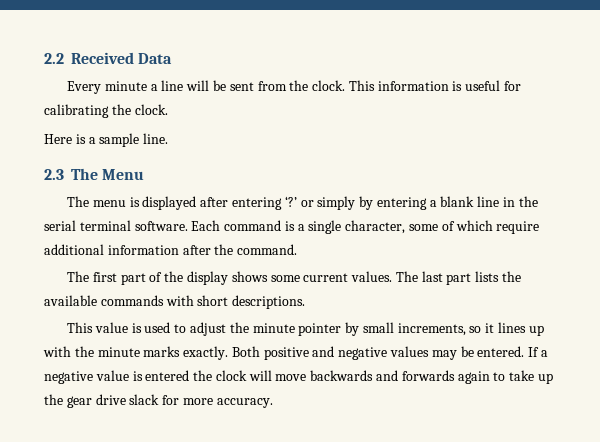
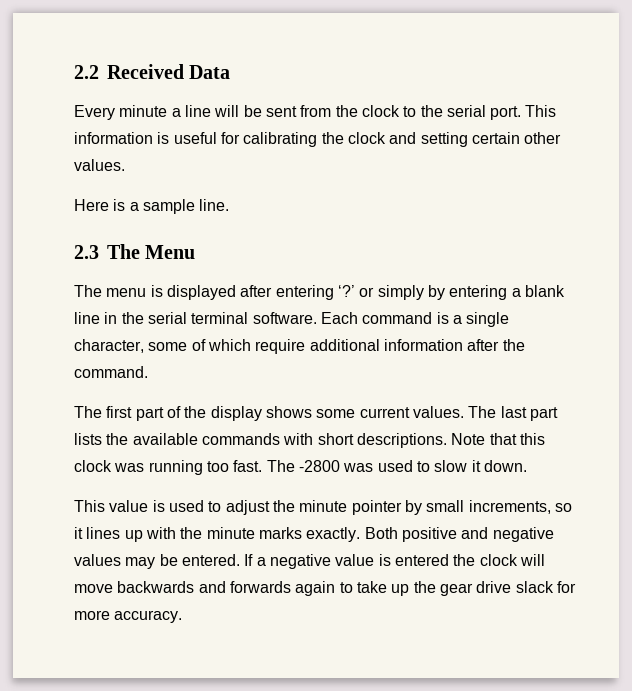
- Every minute a line will be sent from the clock.
+ Every minute a line will be sent from the clock to the serial port.
- This information is useful for calibrating the clock.
+ This information is useful for calibrating the clock and setting certain other values.
+ Note that this clock was running too fast. The -2800 was used to slow it down.

